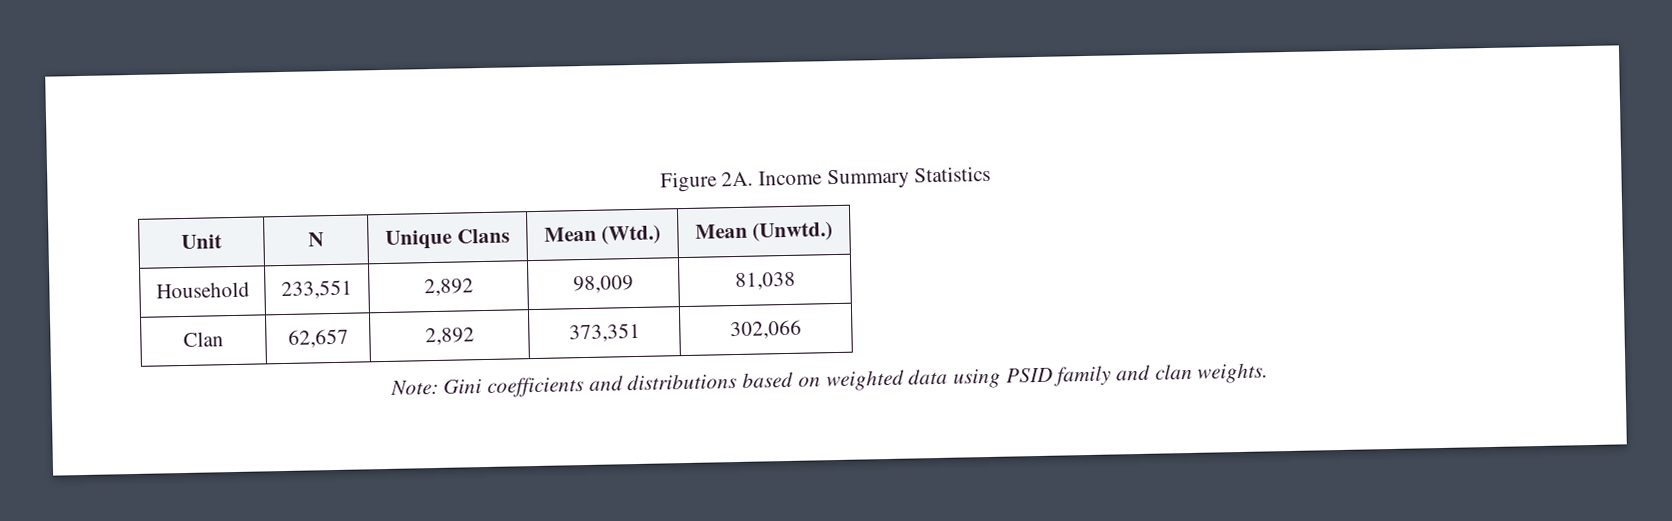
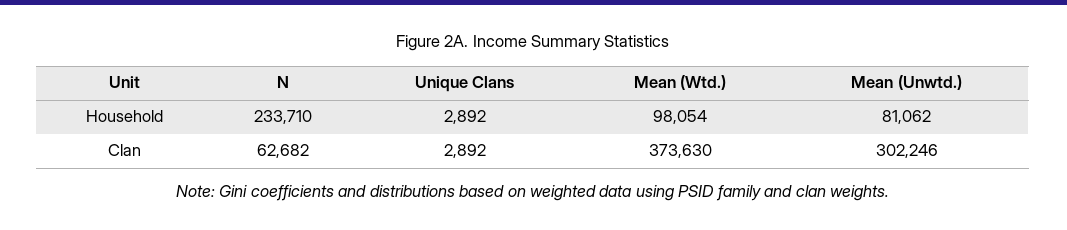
- Household | 233,551 | 2,892 | 98,009 | 81,038
+ Household | 233,710 | 2,892 | 98,054 | 81,062
- Clan | 62,657 | 2,892 | 373,351 | 302,066
+ Clan | 62,682 | 2,892 | 373,630 | 302,246

